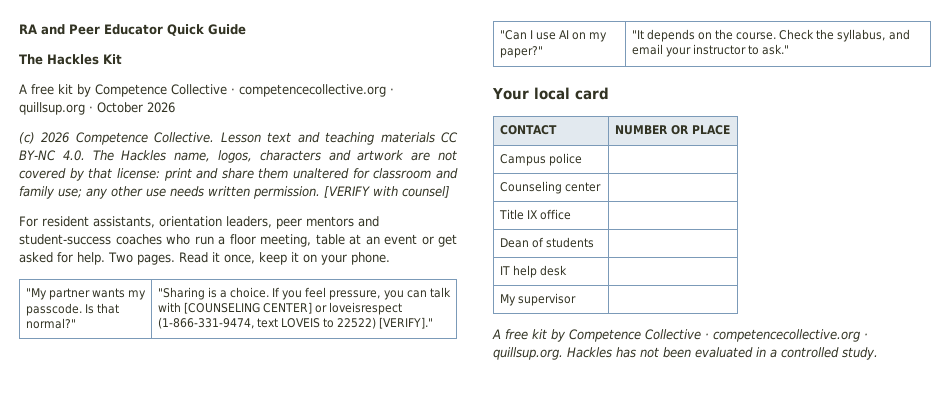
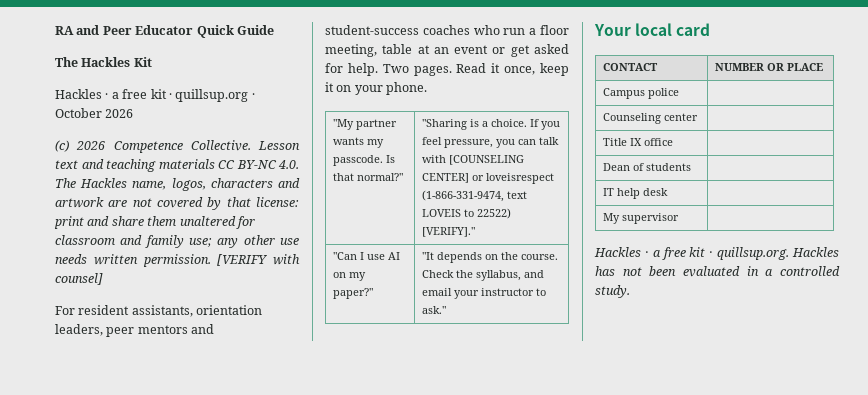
- A free kit by Competence Collective · competencecollective.org · quillsup.org · October 2026
+ Hackles · a free kit · quillsup.org · October 2026
- A free kit by Competence Collective · competencecollective.org · quillsup.org. Hackles has not been evaluated in a controlled study.
+ Hackles · a free kit · quillsup.org. Hackles has not been evaluated in a controlled study.

